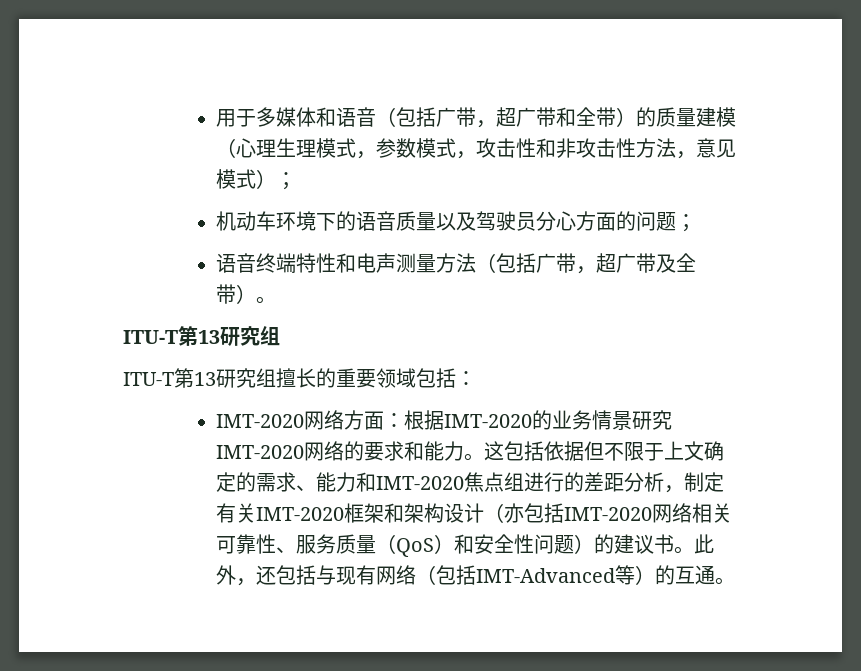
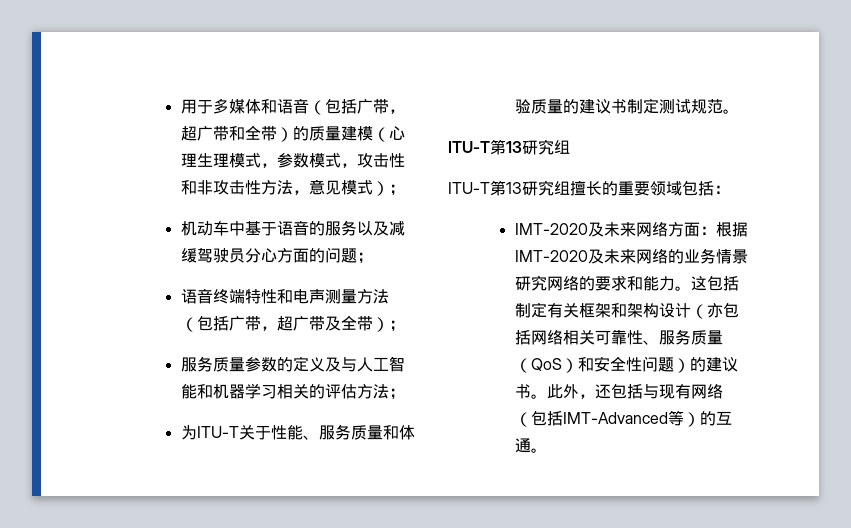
- 机动车环境下的语音质量以及驾驶员分心方面的问题；
+ 机动车中基于语音的服务以及减缓驾驶员分心方面的问题；
- 语音终端特性和电声测量方法（包括广带，超广带及全带）。
+ 语音终端特性和电声测量方法（包括广带，超广带及全带）；
+ 服务质量参数的定义及与人工智能和机器学习相关的评估方法；
+ 为ITU-T关于性能、服务质量和体验质量的建议书制定测试规范。
- IMT-2020网络方面：根据IMT-2020的业务情景研究IMT-2020网络的要求和能力。
+ IMT-2020及未来网络方面：根据IMT-2020及未来网络的业务情景研究网络的要求和能力。
- 这包括依据但不限于上文确定的需求、能力和IMT-2020焦点组进行的差距分析，制定有关IMT-2020框架和架构设计（亦包括IMT-2020网络相关可靠性、服务质量（QoS）和安全性问题）的建议书。
+ 这包括制定有关框架和架构设计（亦包括网络相关可靠性、服务质量（QoS）和安全性问题）的建议书。

